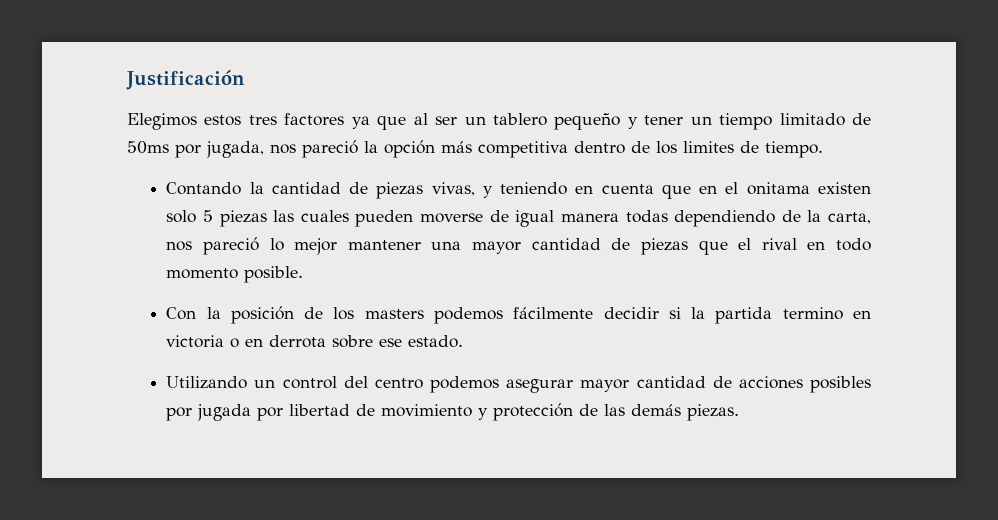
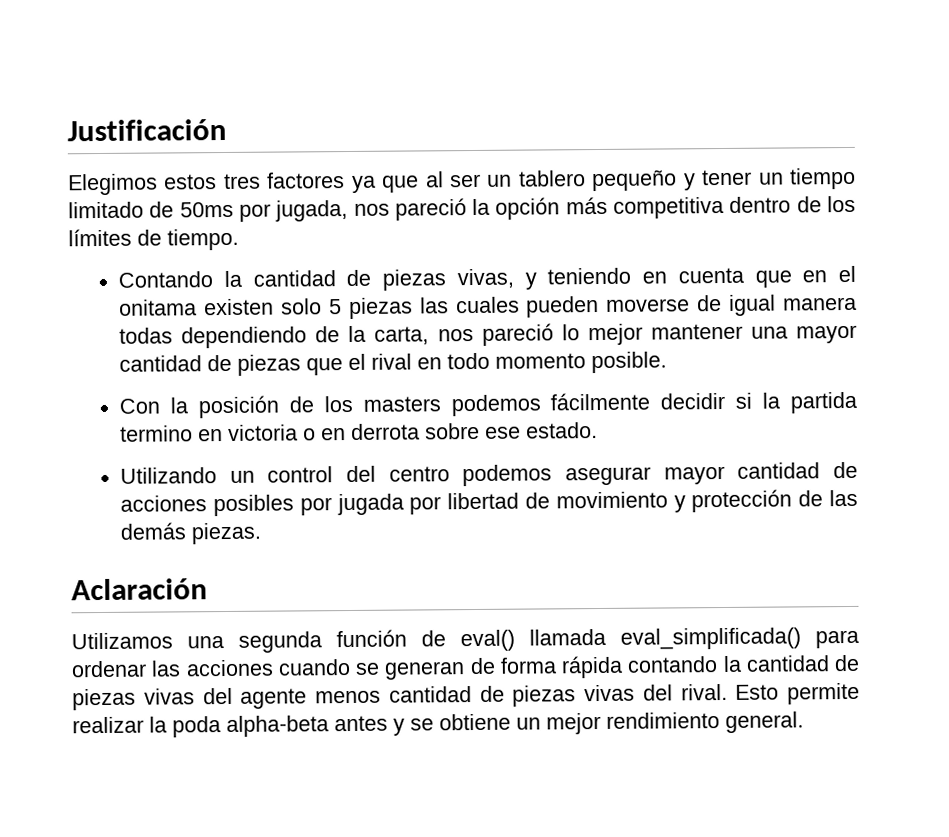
- Elegimos estos tres factores ya que al ser un tablero pequeño y tener un tiempo limitado de 50ms por jugada, nos pareció la opción más competitiva dentro de los limites de tiempo.
+ Elegimos estos tres factores ya que al ser un tablero pequeño y tener un tiempo limitado de 50ms por jugada, nos pareció la opción más competitiva dentro de los límites de tiempo.
+ Aclaración
+ Utilizamos una segunda función de eval() llamada eval_simplificada() para ordenar las acciones cuando se generan de forma rápida contando la cantidad de piezas vivas del agente menos cantidad de piezas vivas del rival. Esto permite realizar la poda alpha-beta antes y se obtiene un mejor rendimiento general.

